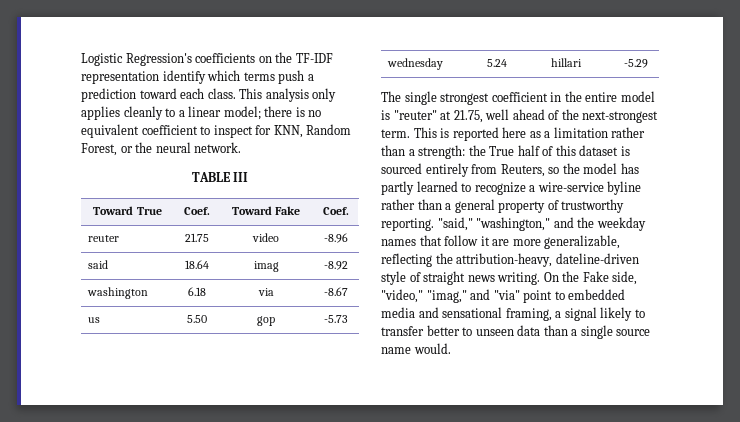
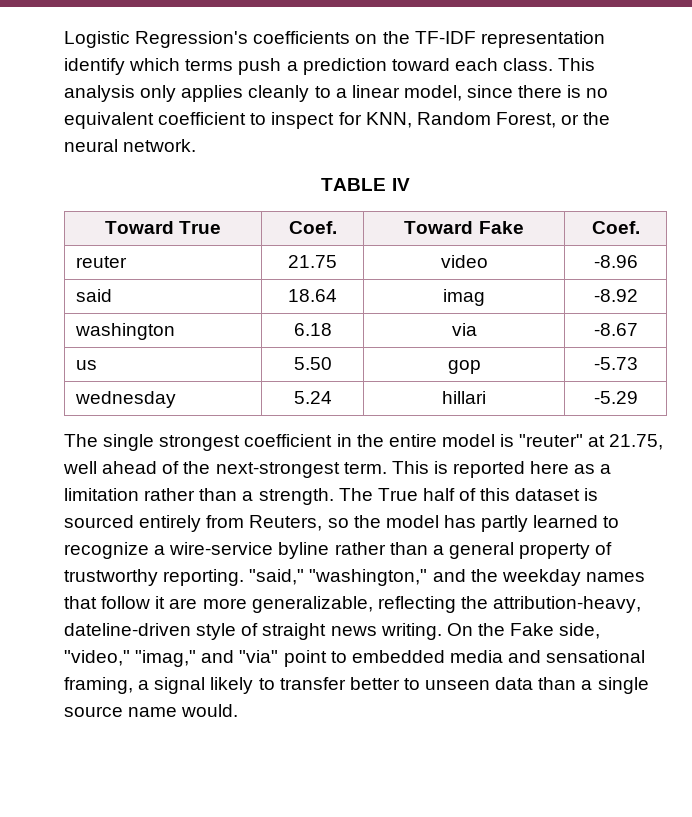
- This analysis only applies cleanly to a linear model; there is no equivalent coefficient to inspect for KNN, Random Forest, or the neural network.
+ This analysis only applies cleanly to a linear model, since there is no equivalent coefficient to inspect for KNN, Random Forest, or the neural network.
- TABLE III
+ TABLE IV
- This is reported here as a limitation rather than a strength: the True half of this dataset is sourced entirely from Reuters, so the model has partly learned to recognize a wire-service byline rather than a general property of trustworthy reporting.
+ This is reported here as a limitation rather than a strength. The True half of this dataset is sourced entirely from Reuters, so the model has partly learned to recognize a wire-service byline rather than a general property of trustworthy reporting.

